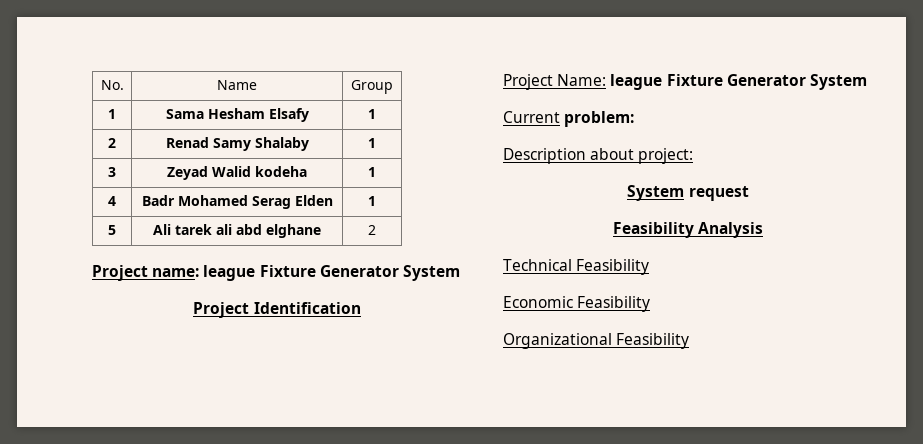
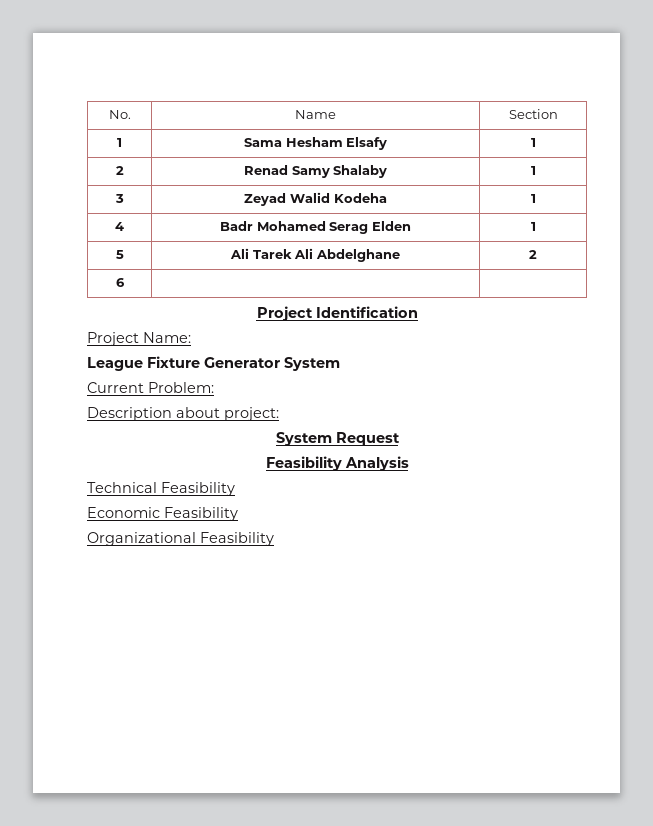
- No. | Name | Group
+ No. | Name | Section
- 3 | Zeyad Walid kodeha | 1
+ 3 | Zeyad Walid Kodeha | 1
- 5 | Ali tarek ali abd elghane | 2
- Project name: league Fixture Generator System
+ 5 | Ali Tarek Ali Abdelghane | 2
+ 6 | |
- Project Name: league Fixture Generator System
+ Project Name:
+ League Fixture Generator System
- Current problem:
+ Current Problem:
- System request
+ System Request

